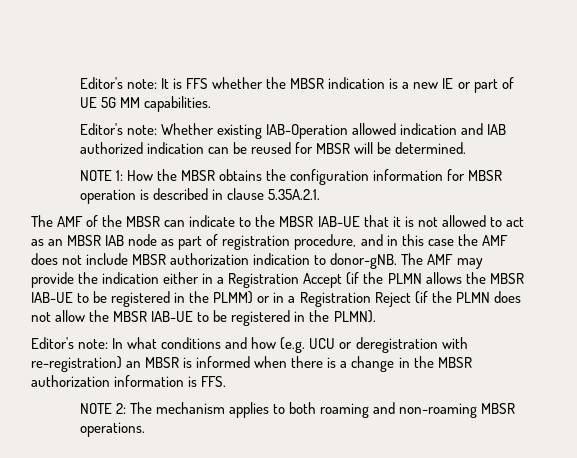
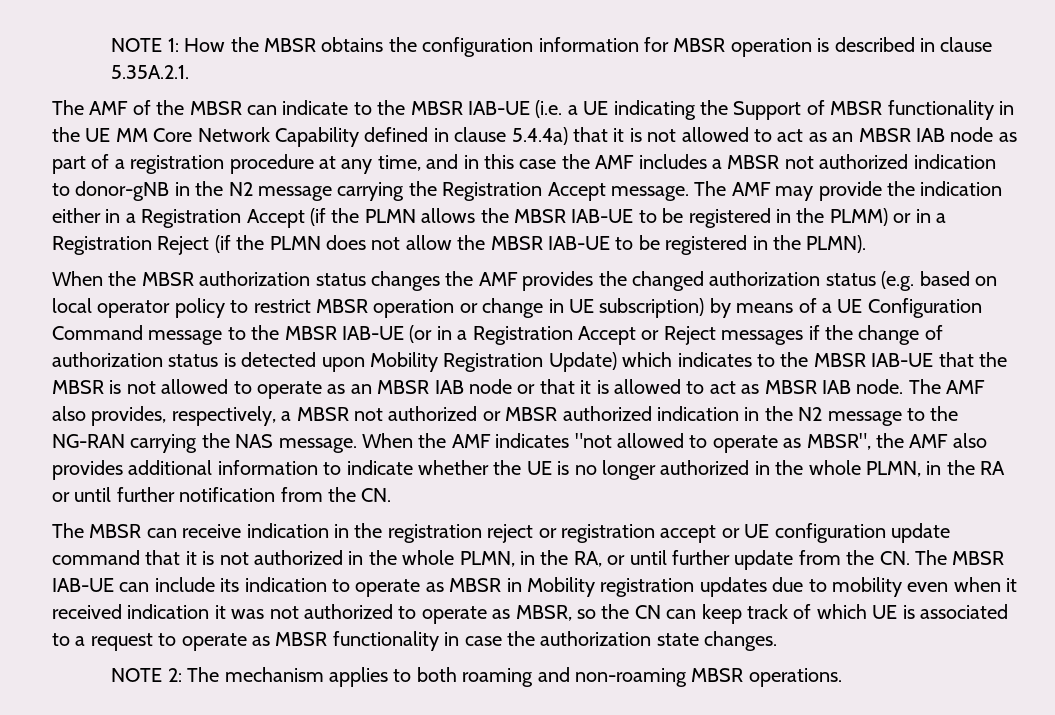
- Editor's note: It is FFS whether the MBSR indication is a new IE or part of UE 5G MM capabilities.
- Editor's note: Whether existing IAB-Operation allowed indication and IAB authorized indication can be reused for MBSR will be determined.
- The AMF of the MBSR can indicate to the MBSR IAB-UE that it is not allowed to act as an MBSR IAB node as part of registration procedure, and in this case the AMF does not include MBSR authorization indication to donor-gNB.
+ The AMF of the MBSR can indicate to the MBSR IAB-UE (i.e. a UE indicating the Support of MBSR functionality in the UE MM Core Network Capability defined in clause 5.4.4a) that it is not allowed to act as an MBSR IAB node as part of a registration procedure at any time, and in this case the AMF includes a MBSR not authorized indication to donor-gNB in the N2 message carrying the Registration Accept message.
- Editor's note: In what conditions and how (e.g. UCU or deregistration with re-registration) an MBSR is informed when there is a change in the MBSR authorization information is FFS.
+ When the MBSR authorization status changes the AMF provides the changed authorization status (e.g. based on local operator policy to restrict MBSR operation or change in UE subscription) by means of a UE Configuration Command message to the MBSR IAB-UE (or in a Registration Accept or Reject messages if the change of authorization status is detected upon Mobility Registration Update) which indicates to the MBSR IAB-UE that the MBSR is not allowed to operate as an MBSR IAB node or that it is allowed to act as MBSR IAB node. The AMF also provides, respectively, a MBSR not authorized or MBSR authorized indication in the N2 message to the NG-RAN carrying the NAS message. When the AMF indicates "not allowed to operate as MBSR", the AMF also provides additional information to indicate whether the UE is no longer authorized in the whole PLMN, in the RA or until further notification from the CN.
+ The MBSR can receive indication in the registration reject or registration accept or UE configuration update command that it is not authorized in the whole PLMN, in the RA, or until further update from the CN. The MBSR IAB-UE can include its indication to operate as MBSR in Mobility registration updates due to mobility even when it received indication it was not authorized to operate as MBSR, so the CN can keep track of which UE is associated to a request to operate as MBSR functionality in case the authorization state changes.

